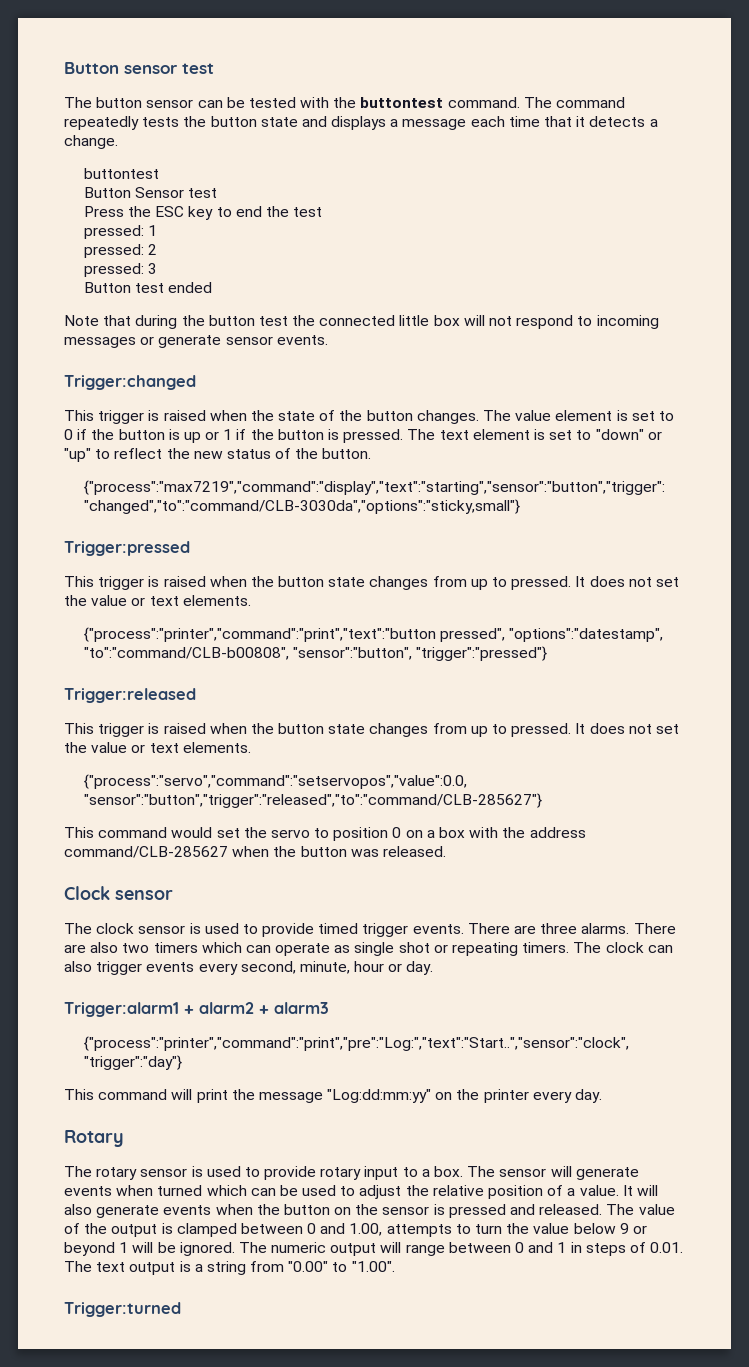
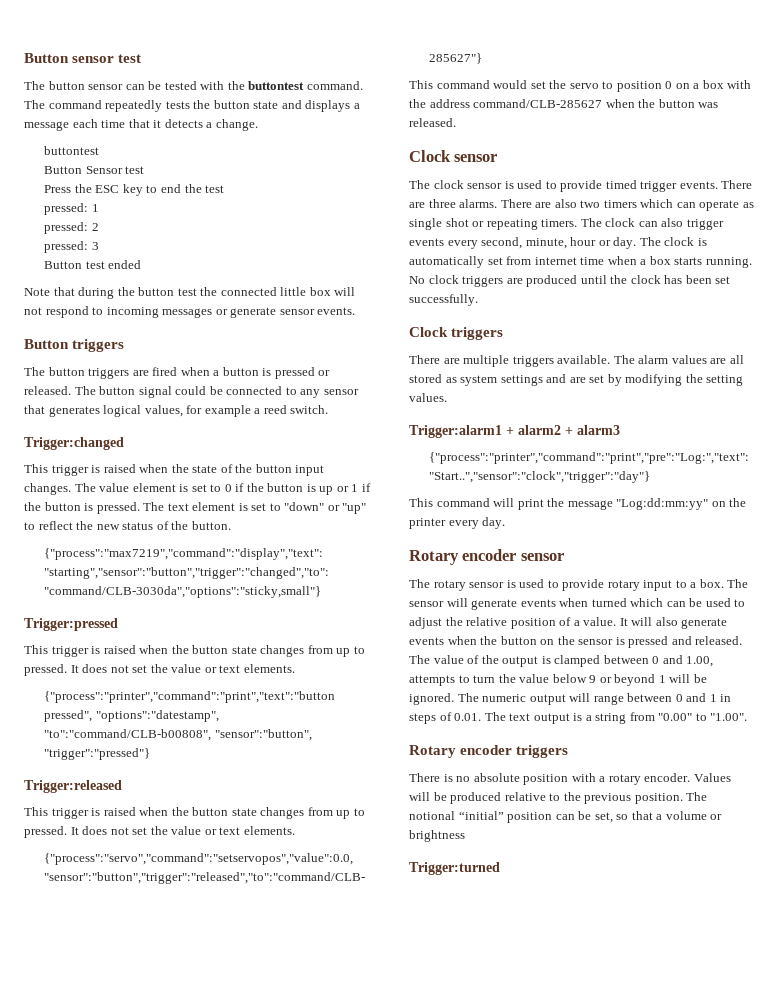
+ Button triggers
+ The button triggers are fired when a button is pressed or released. The button signal could be connected to any sensor that generates logical values, for example a reed switch.
- This trigger is raised when the state of the button changes.
+ This trigger is raised when the state of the button input changes.
+ The clock is automatically set from internet time when a box starts running. No clock triggers are produced until the clock has been set successfully.
+ Clock triggers
+ There are multiple triggers available. The alarm values are all stored as system settings and are set by modifying the setting values.
- Rotary
+ Rotary encoder sensor
+ Rotary encoder triggers
+ There is no absolute position with a rotary encoder. Values will be produced relative to the previous position. The notional “initial” position can be set, so that a volume or brightness

